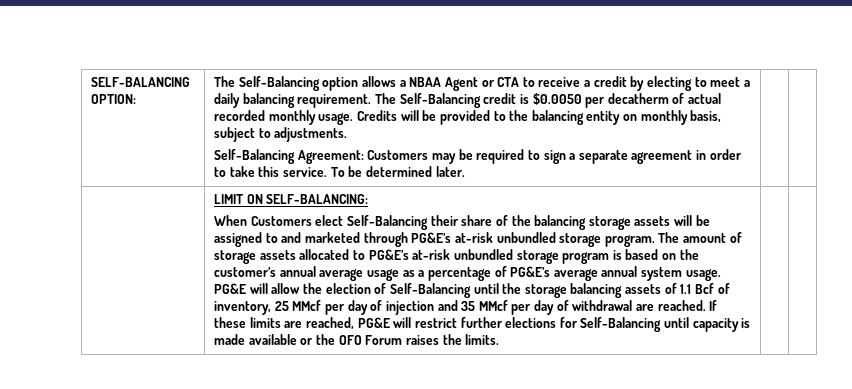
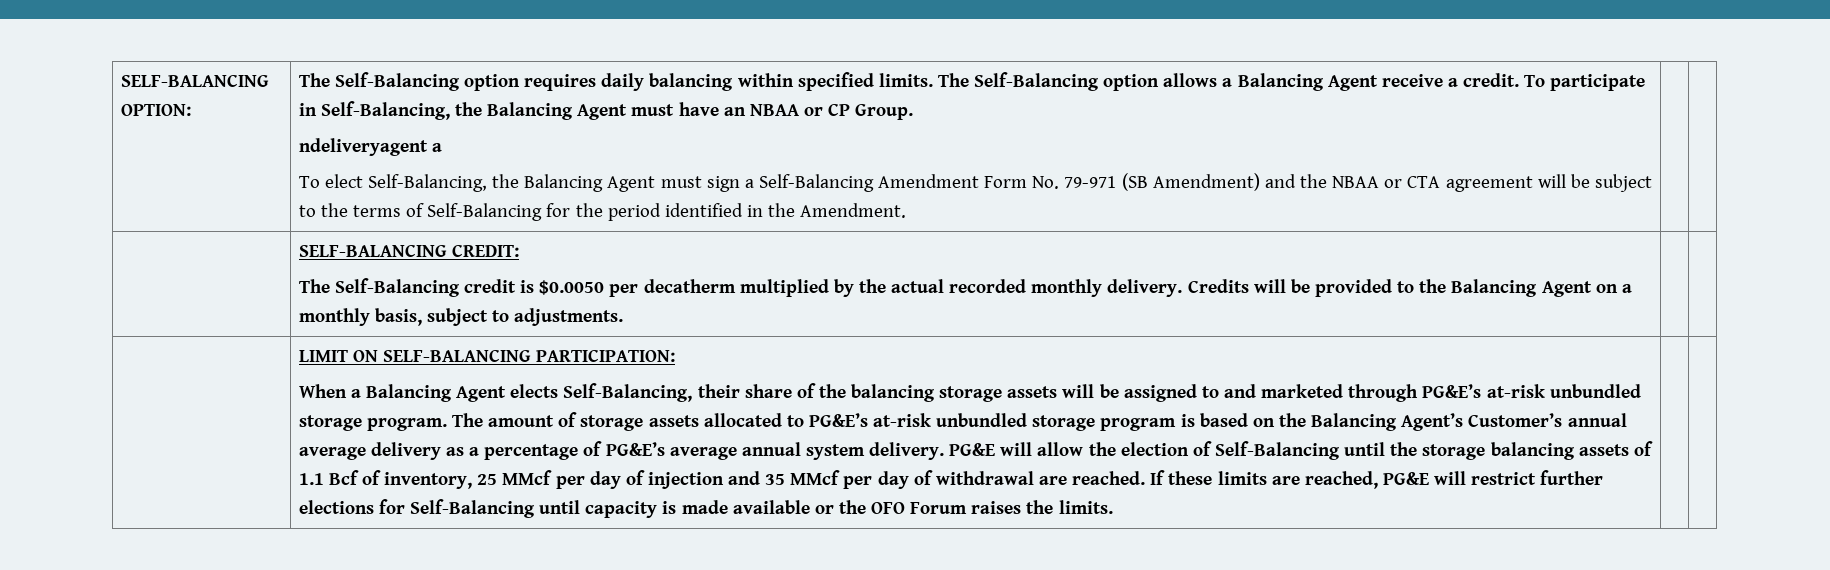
- The Self-Balancing option allows a NBAA Agent or CTA to receive a credit by electing to meet a daily balancing requirement. The Self-Balancing credit is $0.0050 per decatherm of actual recorded monthly usage. Credits will be provided to the balancing entity on monthly basis, subject to adjustments.
- Self-Balancing Agreement: Customers may be required to sign a separate agreement in order to take this service. To be determined later.
+ The Self-Balancing option requires daily balancing within specified limits. The Self-Balancing option allows a Balancing Agent receive a credit. To participate in Self-Balancing, the Balancing Agent must have an NBAA or CP Group.
+ ndeliveryagent a
+ To elect Self-Balancing, the Balancing Agent must sign a Self-Balancing Amendment Form No. 79-971 (SB Amendment) and the NBAA or CTA agreement will be subject to the terms of Self-Balancing for the period identified in the Amendment. | |
+ | SELF-BALANCING CREDIT:
+ The Self-Balancing credit is $0.0050 per decatherm multiplied by the actual recorded monthly delivery. Credits will be provided to the Balancing Agent on a monthly basis, subject to adjustments. | |
- LIMIT ON SELF-BALANCING:
+ LIMIT ON SELF-BALANCING PARTICIPATION:
- When Customers elect Self-Balancing their share of the balancing storage assets will be assigned to and marketed through PG&E’s at-risk unbundled storage program.
+ When a Balancing Agent elects Self-Balancing, their share of the balancing storage assets will be assigned to and marketed through PG&E’s at-risk unbundled storage program.
- The amount of storage assets allocated to PG&E’s at-risk unbundled storage program is based on the customer’s annual average usage as a percentage of PG&E’s average annual system usage.
+ The amount of storage assets allocated to PG&E’s at-risk unbundled storage program is based on the Balancing Agent’s Customer’s annual average delivery as a percentage of PG&E’s average annual system delivery.

